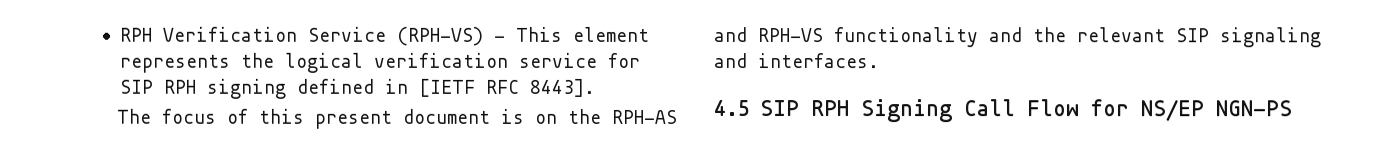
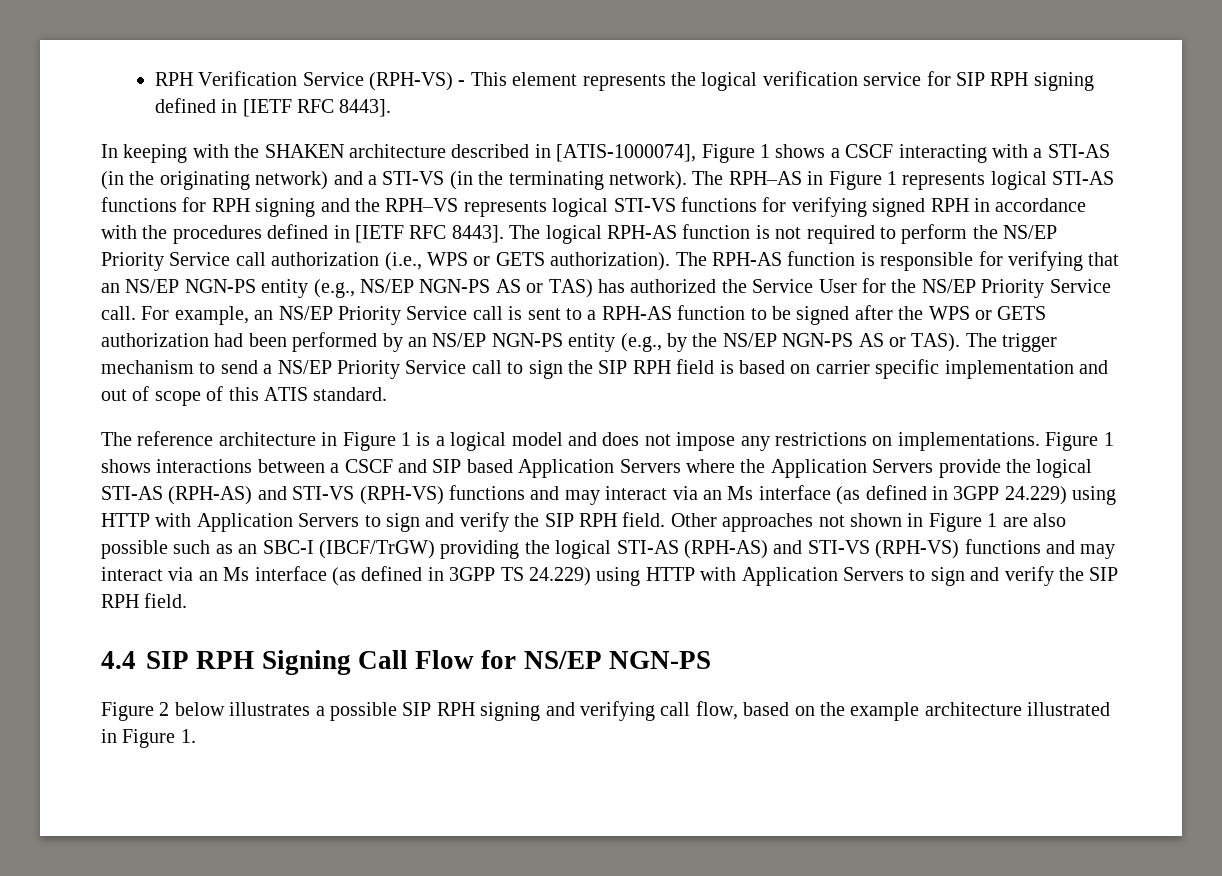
- The focus of this present document is on the RPH-AS and RPH-VS functionality and the relevant SIP signaling and interfaces.
- 4.5 SIP RPH Signing Call Flow for NS/EP NGN-PS
+ In keeping with the SHAKEN architecture described in [ATIS-1000074], Figure 1 shows a CSCF interacting with a STI-AS (in the originating network) and a STI-VS (in the terminating network). The RPH–AS in Figure 1 represents logical STI-AS functions for RPH signing and the RPH–VS represents logical STI-VS functions for verifying signed RPH in accordance with the procedures defined in [IETF RFC 8443]. The logical RPH-AS function is not required to perform the NS/EP Priority Service call authorization (i.e., WPS or GETS authorization). The RPH-AS function is responsible for verifying that an NS/EP NGN-PS entity (e.g., NS/EP NGN-PS AS or TAS) has authorized the Service User for the NS/EP Priority Service call. For example, an NS/EP Priority Service call is sent to a RPH-AS function to be signed after the WPS or GETS authorization had been performed by an NS/EP NGN-PS entity (e.g., by the NS/EP NGN-PS AS or TAS). The trigger mechanism to send a NS/EP Priority Service call to sign the SIP RPH field is based on carrier specific implementation and out of scope of this ATIS standard.
+ The reference architecture in Figure 1 is a logical model and does not impose any restrictions on implementations. Figure 1 shows interactions between a CSCF and SIP based Application Servers where the Application Servers provide the logical STI-AS (RPH-AS) and STI-VS (RPH-VS) functions and may interact via an Ms interface (as defined in 3GPP 24.229) using HTTP with Application Servers to sign and verify the SIP RPH field. Other approaches not shown in Figure 1 are also possible such as an SBC-I (IBCF/TrGW) providing the logical STI-AS (RPH-AS) and STI-VS (RPH-VS) functions and may interact via an Ms interface (as defined in 3GPP TS 24.229) using HTTP with Application Servers to sign and verify the SIP RPH field.
+ 4.4 SIP RPH Signing Call Flow for NS/EP NGN-PS
+ Figure 2 below illustrates a possible SIP RPH signing and verifying call flow, based on the example architecture illustrated in Figure 1.

